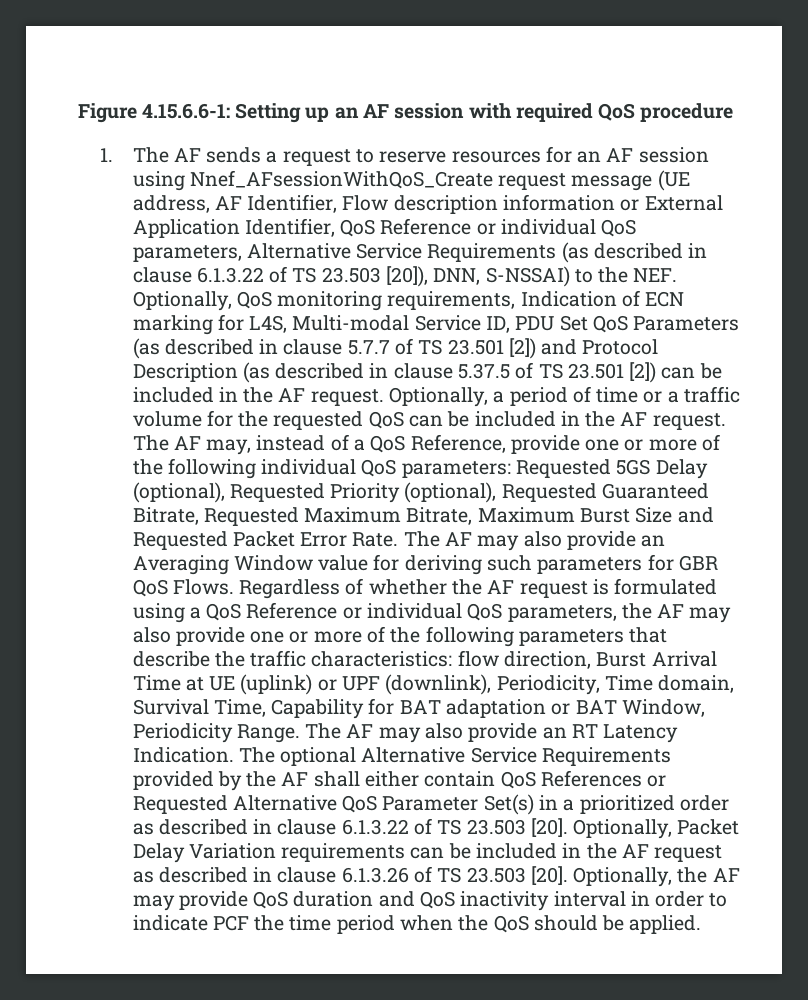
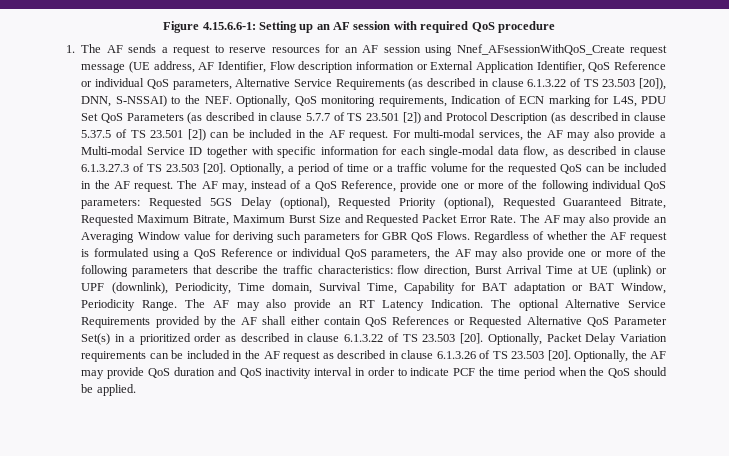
- 1. The AF sends a request to reserve resources for an AF session using Nnef_AFsessionWithQoS_Create request message (UE address, AF Identifier, Flow description information or External Application Identifier, QoS Reference or individual QoS parameters, Alternative Service Requirements (as described in clause 6.1.3.22 of TS 23.503 [20]), DNN, S-NSSAI) to the NEF. Optionally, QoS monitoring requirements, Indication of ECN marking for L4S, Multi-modal Service ID, PDU Set QoS Parameters (as described in clause 5.7.7 of TS 23.501 [2]) and Protocol Description (as described in clause 5.37.5 of TS 23.501 [2]) can be included in the AF request.
+ 1. The AF sends a request to reserve resources for an AF session using Nnef_AFsessionWithQoS_Create request message (UE address, AF Identifier, Flow description information or External Application Identifier, QoS Reference or individual QoS parameters, Alternative Service Requirements (as described in clause 6.1.3.22 of TS 23.503 [20]), DNN, S-NSSAI) to the NEF. Optionally, QoS monitoring requirements, Indication of ECN marking for L4S, PDU Set QoS Parameters (as described in clause 5.7.7 of TS 23.501 [2]) and Protocol Description (as described in clause 5.37.5 of TS 23.501 [2]) can be included in the AF request.
+ For multi-modal services, the AF may also provide a Multi-modal Service ID together with specific information for each single-modal data flow, as described in clause 6.1.3.27.3 of TS 23.503 [20].

